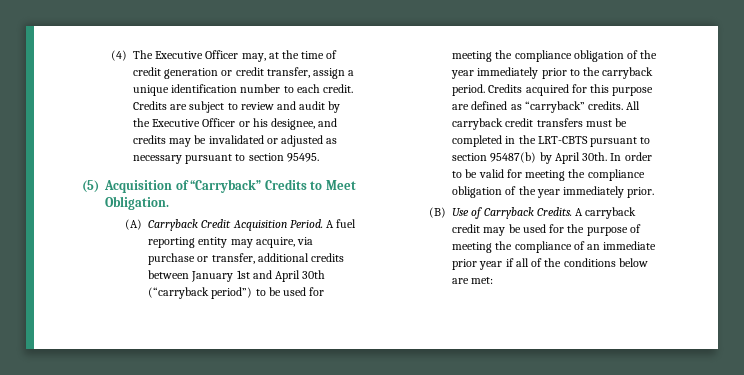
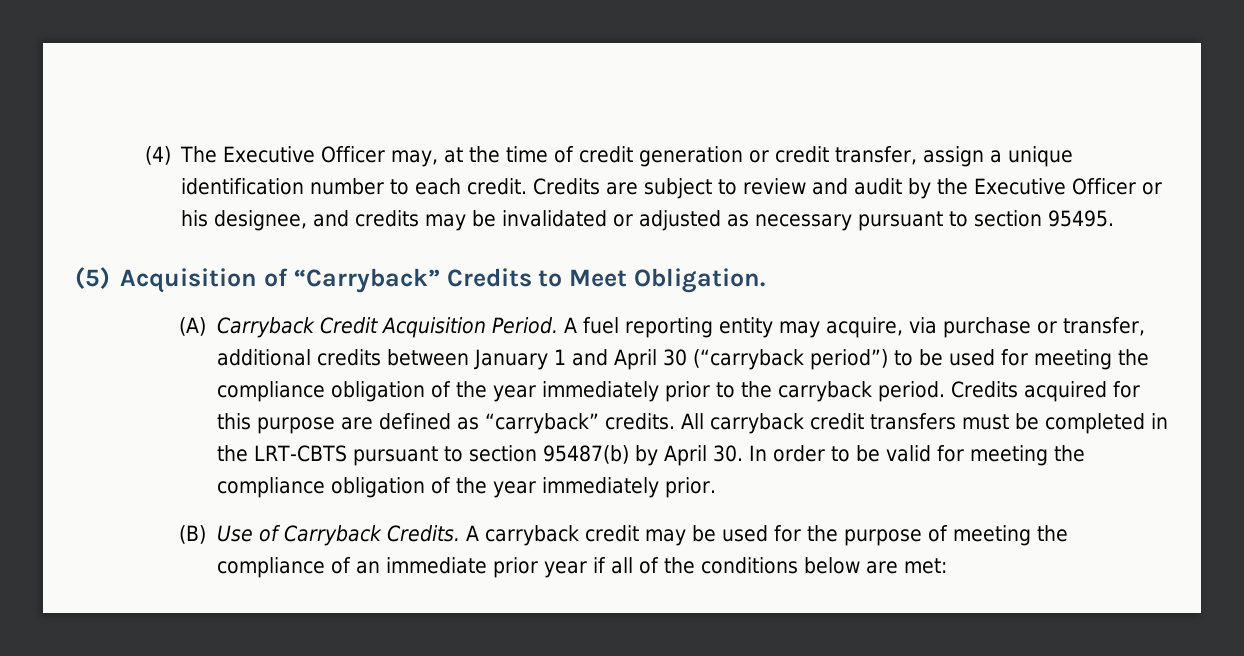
- A fuel reporting entity may acquire, via purchase or transfer, additional credits between January 1st and April 30th (“carryback period”) to be used for meeting the compliance obligation of the year immediately prior to the carryback period.
+ A fuel reporting entity may acquire, via purchase or transfer, additional credits between January 1 and April 30 (“carryback period”) to be used for meeting the compliance obligation of the year immediately prior to the carryback period.
- All carryback credit transfers must be completed in the LRT-CBTS pursuant to section 95487(b) by April 30th. In order to be valid for meeting the compliance obligation of the year immediately prior.
+ All carryback credit transfers must be completed in the LRT-CBTS pursuant to section 95487(b) by April 30. In order to be valid for meeting the compliance obligation of the year immediately prior.

